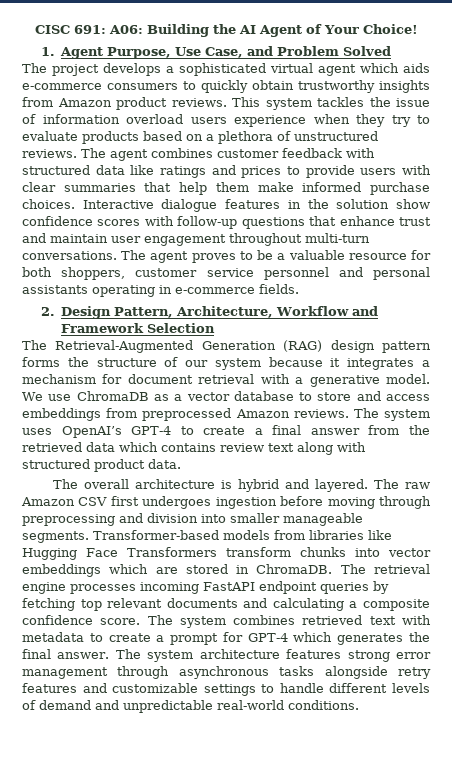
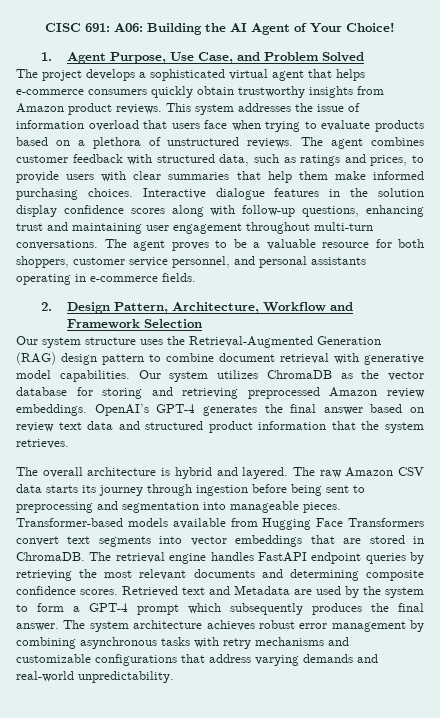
- The project develops a sophisticated virtual agent which aids e-commerce consumers to quickly obtain trustworthy insights from Amazon product reviews.
+ The project develops a sophisticated virtual agent that helps e-commerce consumers quickly obtain trustworthy insights from Amazon product reviews.
- This system tackles the issue of information overload users experience when they try to evaluate products based on a plethora of unstructured reviews.
+ This system addresses the issue of information overload that users face when trying to evaluate products based on a plethora of unstructured reviews.
- The agent combines customer feedback with structured data like ratings and prices to provide users with clear summaries that help them make informed purchase choices.
+ The agent combines customer feedback with structured data, such as ratings and prices, to provide users with clear summaries that help them make informed purchasing choices.
- Interactive dialogue features in the solution show confidence scores with follow-up questions that enhance trust and maintain user engagement throughout multi-turn conversations.
+ Interactive dialogue features in the solution display confidence scores along with follow-up questions, enhancing trust and maintaining user engagement throughout multi-turn conversations.
- The agent proves to be a valuable resource for both shoppers, customer service personnel and personal assistants operating in e-commerce fields.
+ The agent proves to be a valuable resource for both shoppers, customer service personnel, and personal assistants operating in e-commerce fields.
- The Retrieval-Augmented Generation (RAG) design pattern forms the structure of our system because it integrates a mechanism for document retrieval with a generative model. We use ChromaDB as a vector database to store and access embeddings from preprocessed Amazon reviews. The system uses OpenAI’s GPT-4 to create a final answer from the retrieved data which contains review text along with structured product data.
+ Our system structure uses the Retrieval-Augmented Generation (RAG) design pattern to combine document retrieval with generative model capabilities. Our system utilizes ChromaDB as the vector database for storing and retrieving preprocessed Amazon review embeddings. OpenAI’s GPT-4 generates the final answer based on review text data and structured product information that the system retrieves.
- The raw Amazon CSV first undergoes ingestion before moving through preprocessing and division into smaller manageable segments. Transformer-based models from libraries like Hugging Face Transformers transform chunks into vector embeddings which are stored in ChromaDB.
+ The raw Amazon CSV data starts its journey through ingestion before being sent to preprocessing and segmentation into manageable pieces. Transformer-based models available from Hugging Face Transformers convert text segments into vector embeddings that are stored in ChromaDB.
- The retrieval engine processes incoming FastAPI endpoint queries by fetching top relevant documents and calculating a composite confidence score. The system combines retrieved text with metadata to create a prompt for GPT-4 which generates the final answer.
+ The retrieval engine handles FastAPI endpoint queries by retrieving the most relevant documents and determining composite confidence scores. Retrieved text and Metadata are used by the system to form a GPT-4 prompt which subsequently produces the final answer.
- The system architecture features strong error management through asynchronous tasks alongside retry features and customizable settings to handle different levels of demand and unpredictable real-world conditions.
+ The system architecture achieves robust error management by combining asynchronous tasks with retry mechanisms and customizable configurations that address varying demands and real-world unpredictability.

